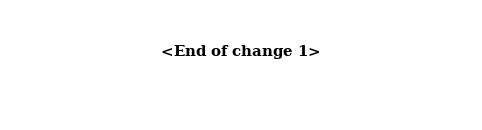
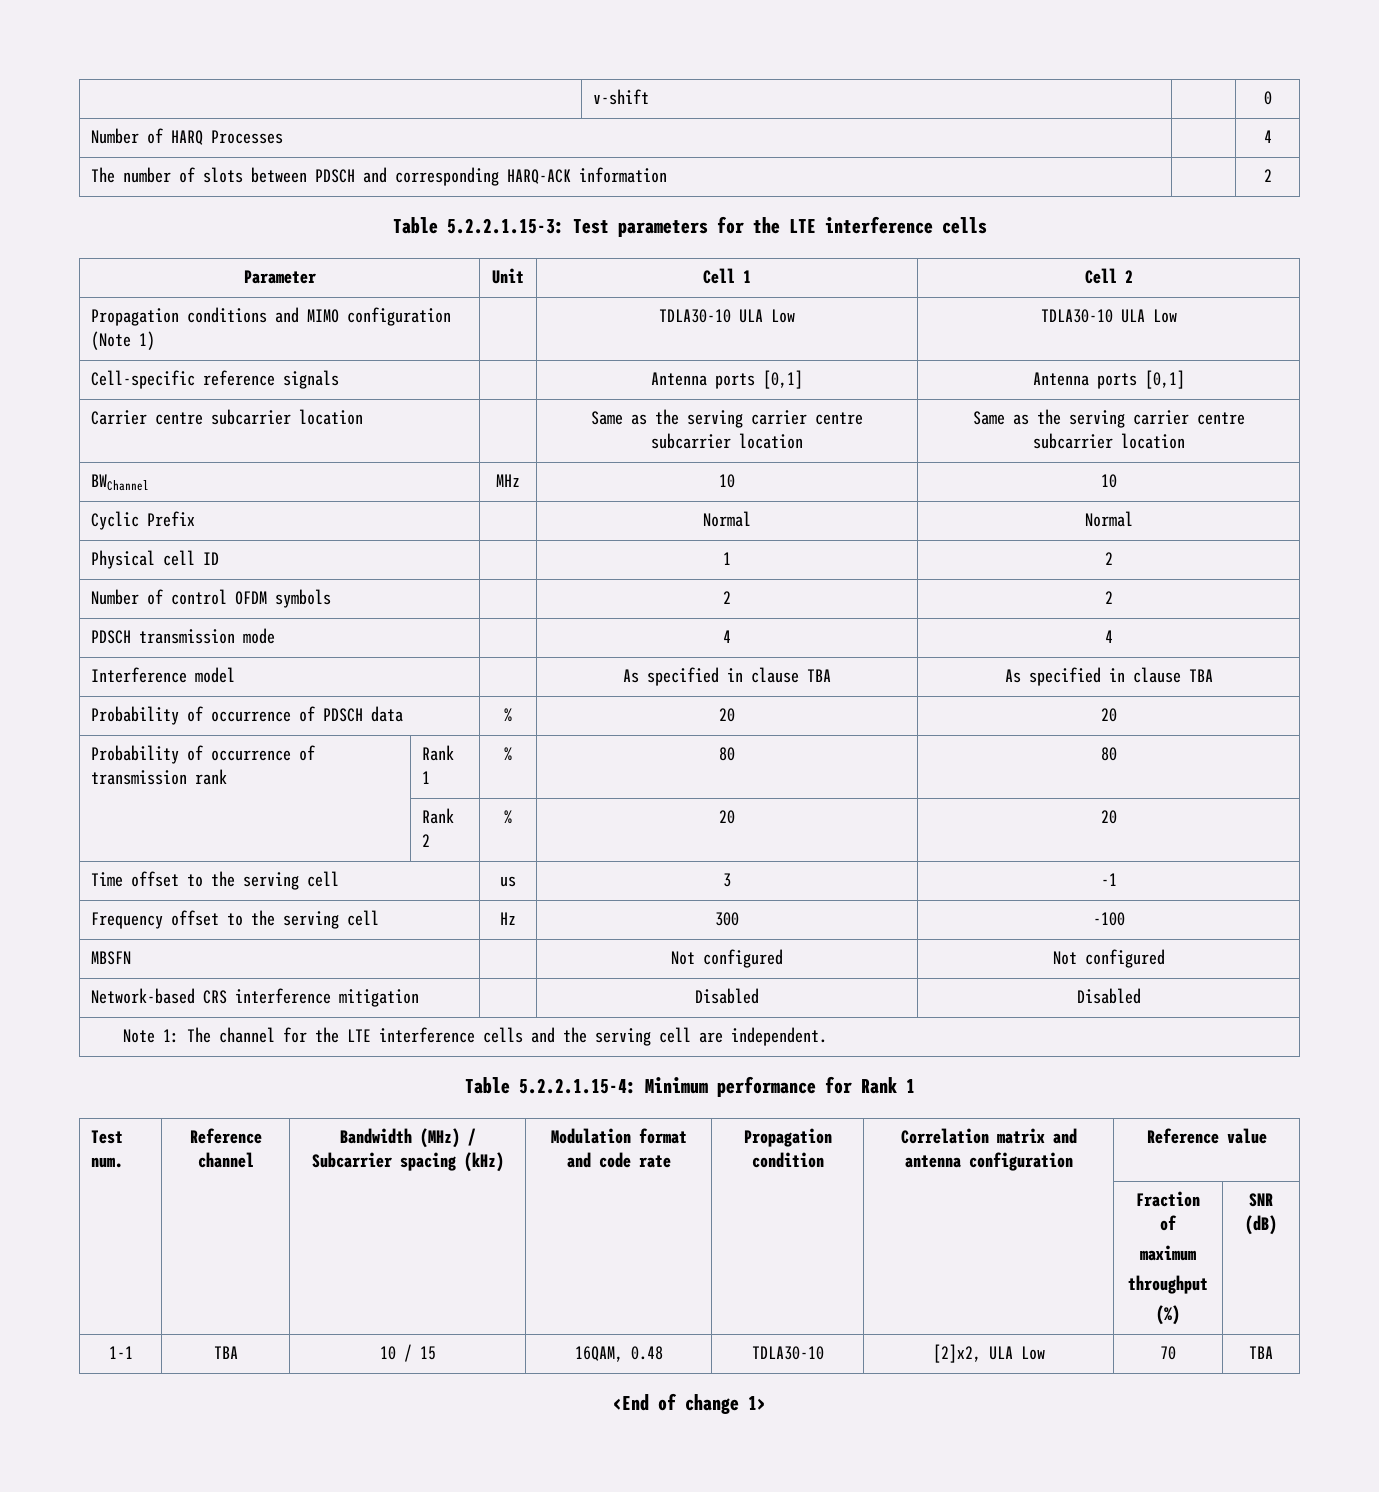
+ | v-shift | | 0
+ Number of HARQ Processes | | 4
+ The number of slots between PDSCH and corresponding HARQ-ACK information | | 2
+ Table 5.2.2.1.15-3: Test parameters for the LTE interference cells
+ Parameter | Unit | Cell 1 | Cell 2
+ Propagation conditions and MIMO configuration (Note 1) | | TDLA30-10 ULA Low | TDLA30-10 ULA Low
+ Cell-specific reference signals | | Antenna ports [0,1] | Antenna ports [0,1]
+ Carrier centre subcarrier location | | Same as the serving carrier centre subcarrier location | Same as the serving carrier centre subcarrier location
+ BWChannel | MHz | 10 | 10
+ Cyclic Prefix | | Normal | Normal
+ Physical cell ID | | 1 | 2
+ Number of control OFDM symbols | | 2 | 2
+ PDSCH transmission mode | | 4 | 4
+ Interference model | | As specified in clause TBA | As specified in clause TBA
+ Probability of occurrence of PDSCH data | % | 20 | 20
+ Probability of occurrence of transmission rank | Rank 1 | % | 80 | 80
+ | Rank 2 | % | 20 | 20
+ Time offset to the serving cell | us | 3 | -1
+ Frequency offset to the serving cell | Hz | 300 | -100
+ MBSFN | | Not configured | Not configured
+ Network-based CRS interference mitigation | | Disabled | Disabled
+ Note 1: The channel for the LTE interference cells and the serving cell are independent.
+ Table 5.2.2.1.15-4: Minimum performance for Rank 1
+ Test num. | Reference channel | Bandwidth (MHz) / Subcarrier spacing (kHz) | Modulation format and code rate | Propagation condition | Correlation matrix and antenna configuration | Reference value
+ | | | | | | Fraction of
+ maximum
+ throughput
+ (%) | SNR (dB)
+ 1-1 | TBA | 10 / 15 | 16QAM, 0.48 | TDLA30-10 | [2]x2, ULA Low | 70 | TBA

